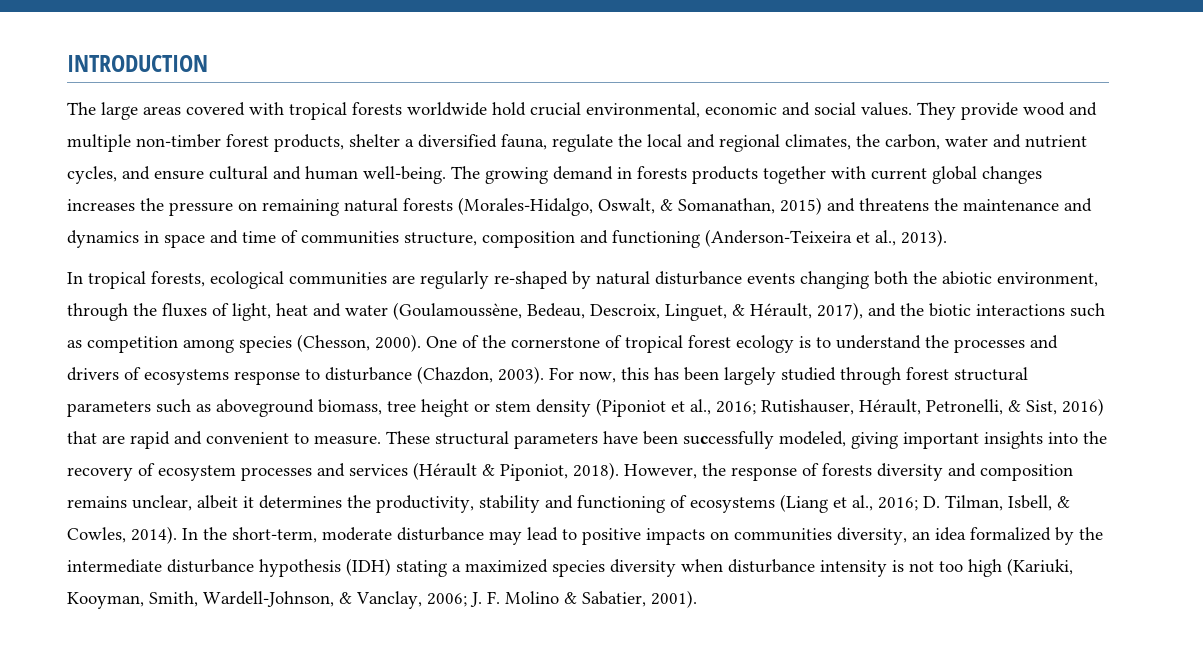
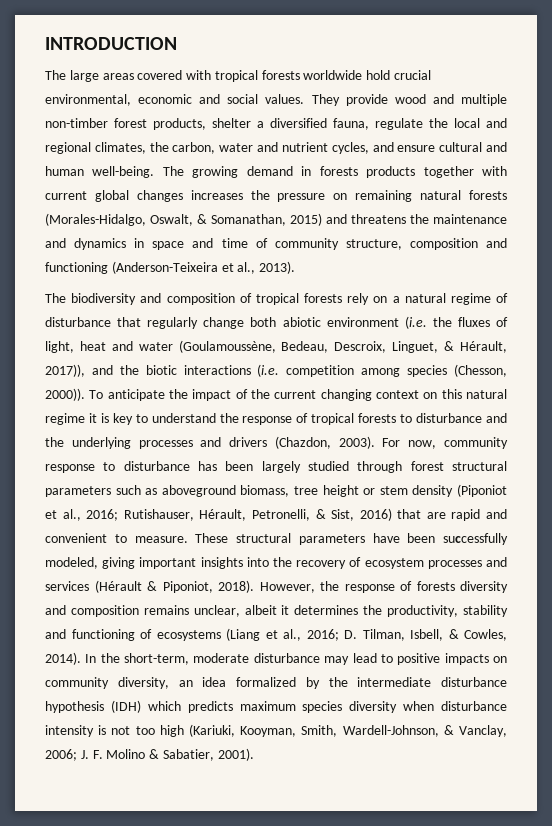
- The growing demand in forests products together with current global changes increases the pressure on remaining natural forests (Morales-Hidalgo, Oswalt, & Somanathan, 2015) and threatens the maintenance and dynamics in space and time of communities structure, composition and functioning (Anderson-Teixeira et al., 2013).
+ The growing demand in forests products together with current global changes increases the pressure on remaining natural forests (Morales-Hidalgo, Oswalt, & Somanathan, 2015) and threatens the maintenance and dynamics in space and time of community structure, composition and functioning (Anderson-Teixeira et al., 2013).
- In tropical forests, ecological communities are regularly re-shaped by natural disturbance events changing both the abiotic environment, through the fluxes of light, heat and water (Goulamoussène, Bedeau, Descroix, Linguet, & Hérault, 2017), and the biotic interactions such as competition among species (Chesson, 2000). One of the cornerstone of tropical forest ecology is to understand the processes and drivers of ecosystems response to disturbance (Chazdon, 2003). For now, this has been largely studied through forest structural parameters such as aboveground biomass, tree height or stem density (Piponiot et al., 2016; Rutishauser, Hérault, Petronelli, & Sist, 2016) that are rapid and convenient to measure.
+ The biodiversity and composition of tropical forests rely on a natural regime of disturbance that regularly change both abiotic environment (i.e. the fluxes of light, heat and water (Goulamoussène, Bedeau, Descroix, Linguet, & Hérault, 2017)), and the biotic interactions (i.e. competition among species (Chesson, 2000)). To anticipate the impact of the current changing context on this natural regime it is key to understand the response of tropical forests to disturbance and the underlying processes and drivers (Chazdon, 2003). For now, community response to disturbance has been largely studied through forest structural parameters such as aboveground biomass, tree height or stem density (Piponiot et al., 2016; Rutishauser, Hérault, Petronelli, & Sist, 2016) that are rapid and convenient to measure.
- In the short-term, moderate disturbance may lead to positive impacts on communities diversity, an idea formalized by the intermediate disturbance hypothesis (IDH) stating a maximized species diversity when disturbance intensity is not too high (Kariuki, Kooyman, Smith, Wardell-Johnson, & Vanclay, 2006; J. F. Molino & Sabatier, 2001).
+ In the short-term, moderate disturbance may lead to positive impacts on community diversity, an idea formalized by the intermediate disturbance hypothesis (IDH) which predicts maximum species diversity when disturbance intensity is not too high (Kariuki, Kooyman, Smith, Wardell-Johnson, & Vanclay, 2006; J. F. Molino & Sabatier, 2001).

